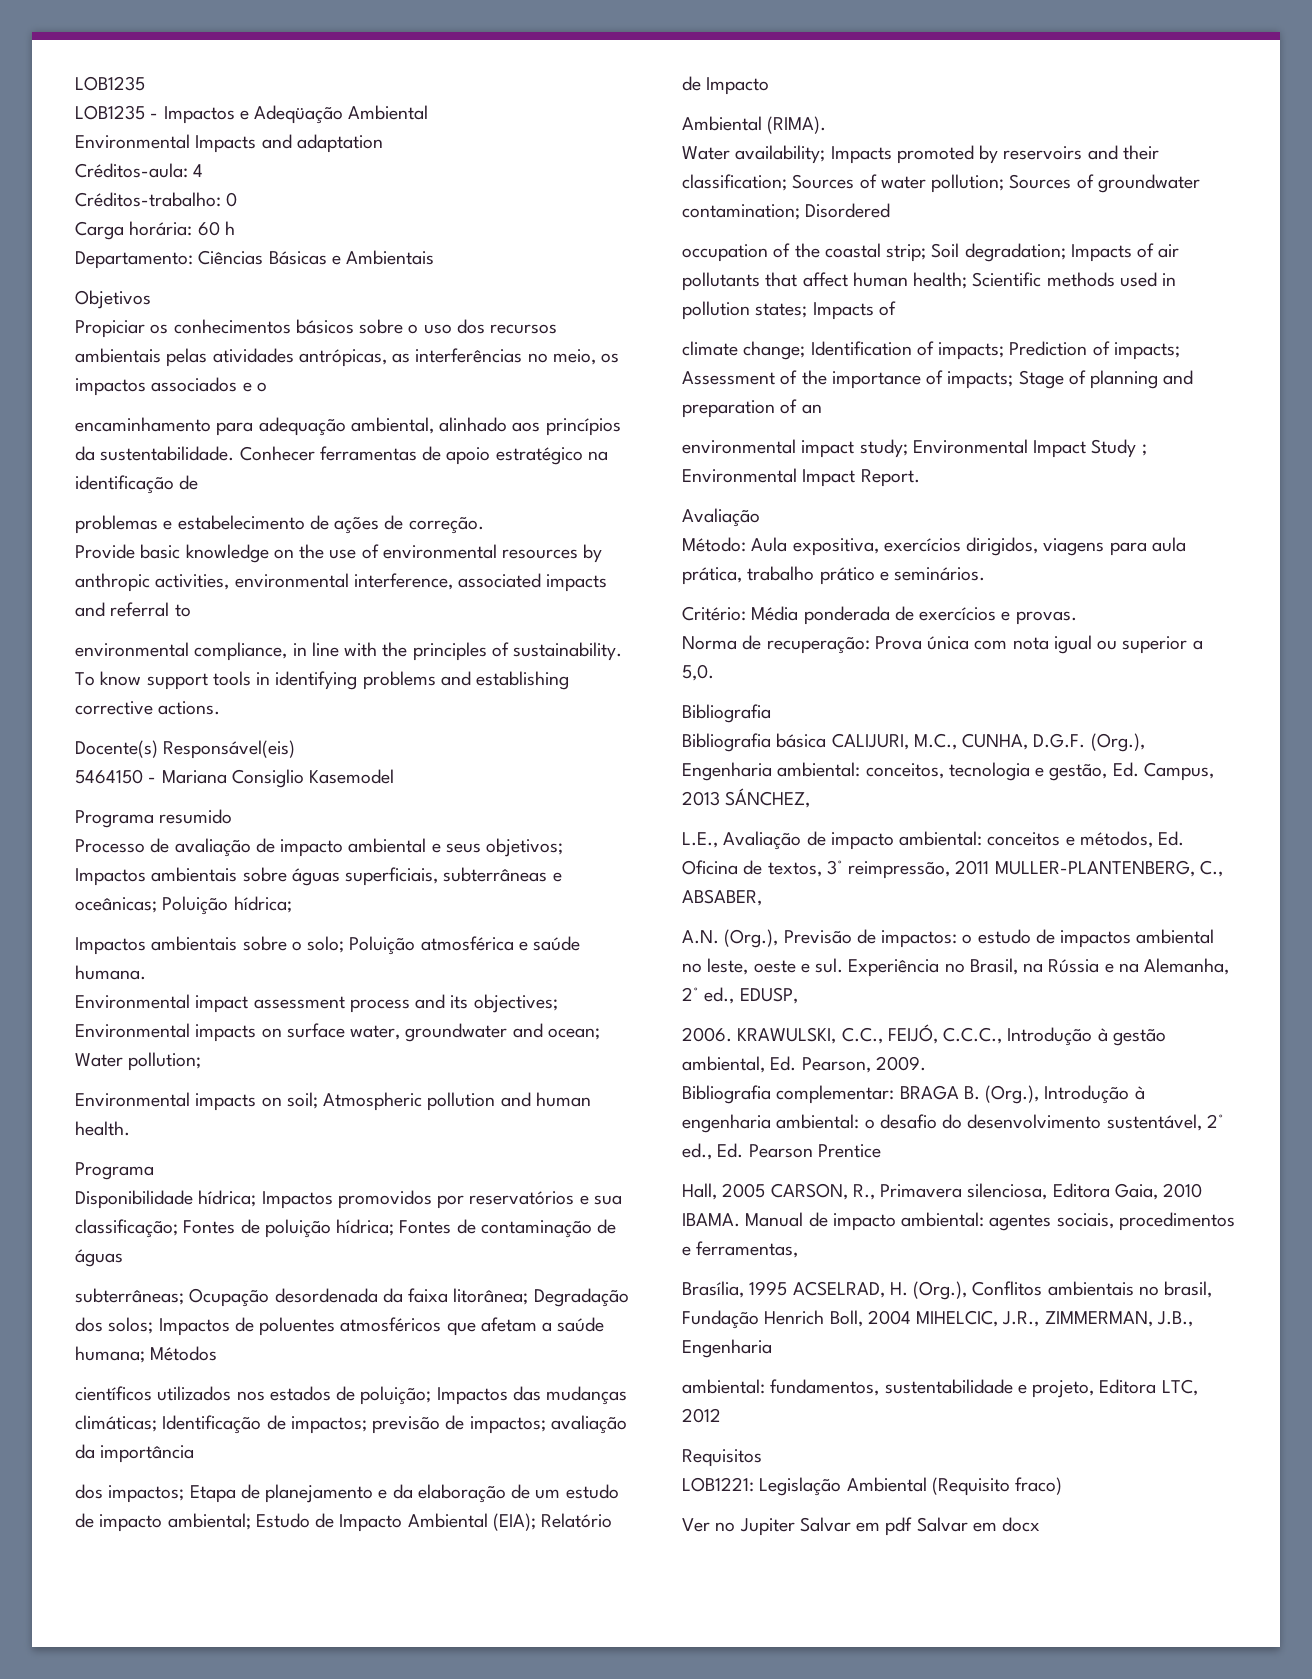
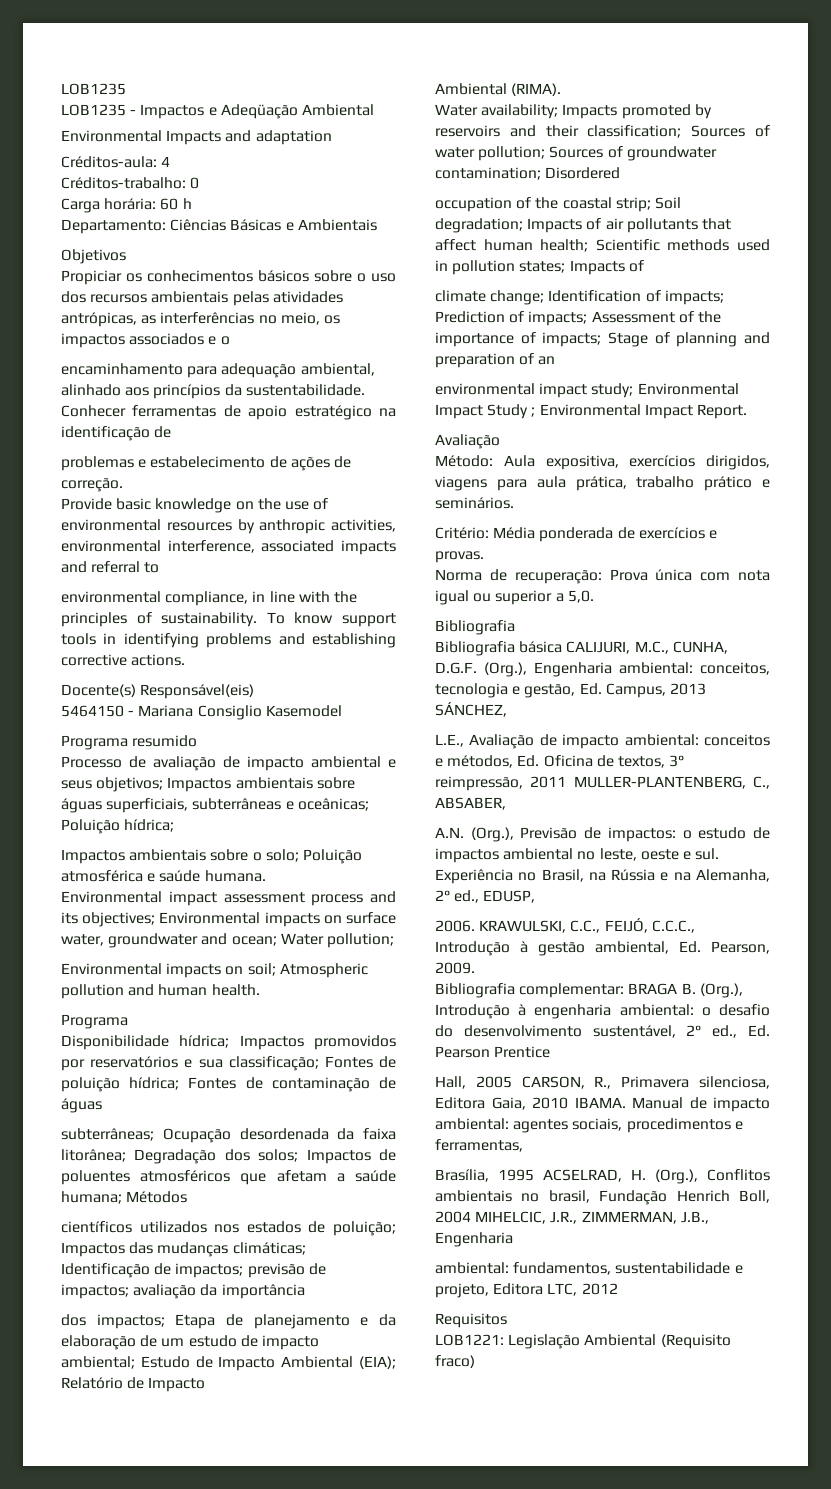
- Ver no Jupiter Salvar em pdf Salvar em docx

